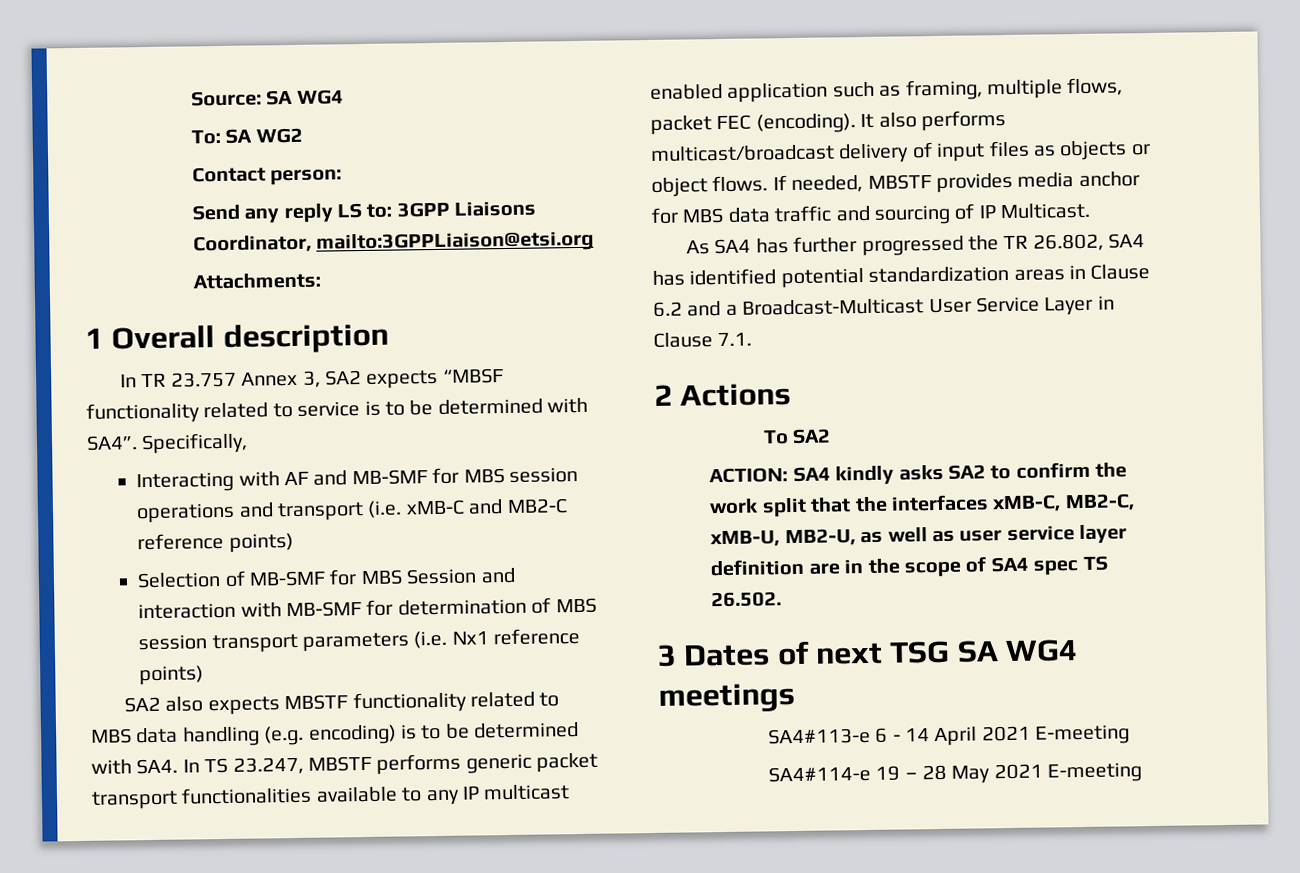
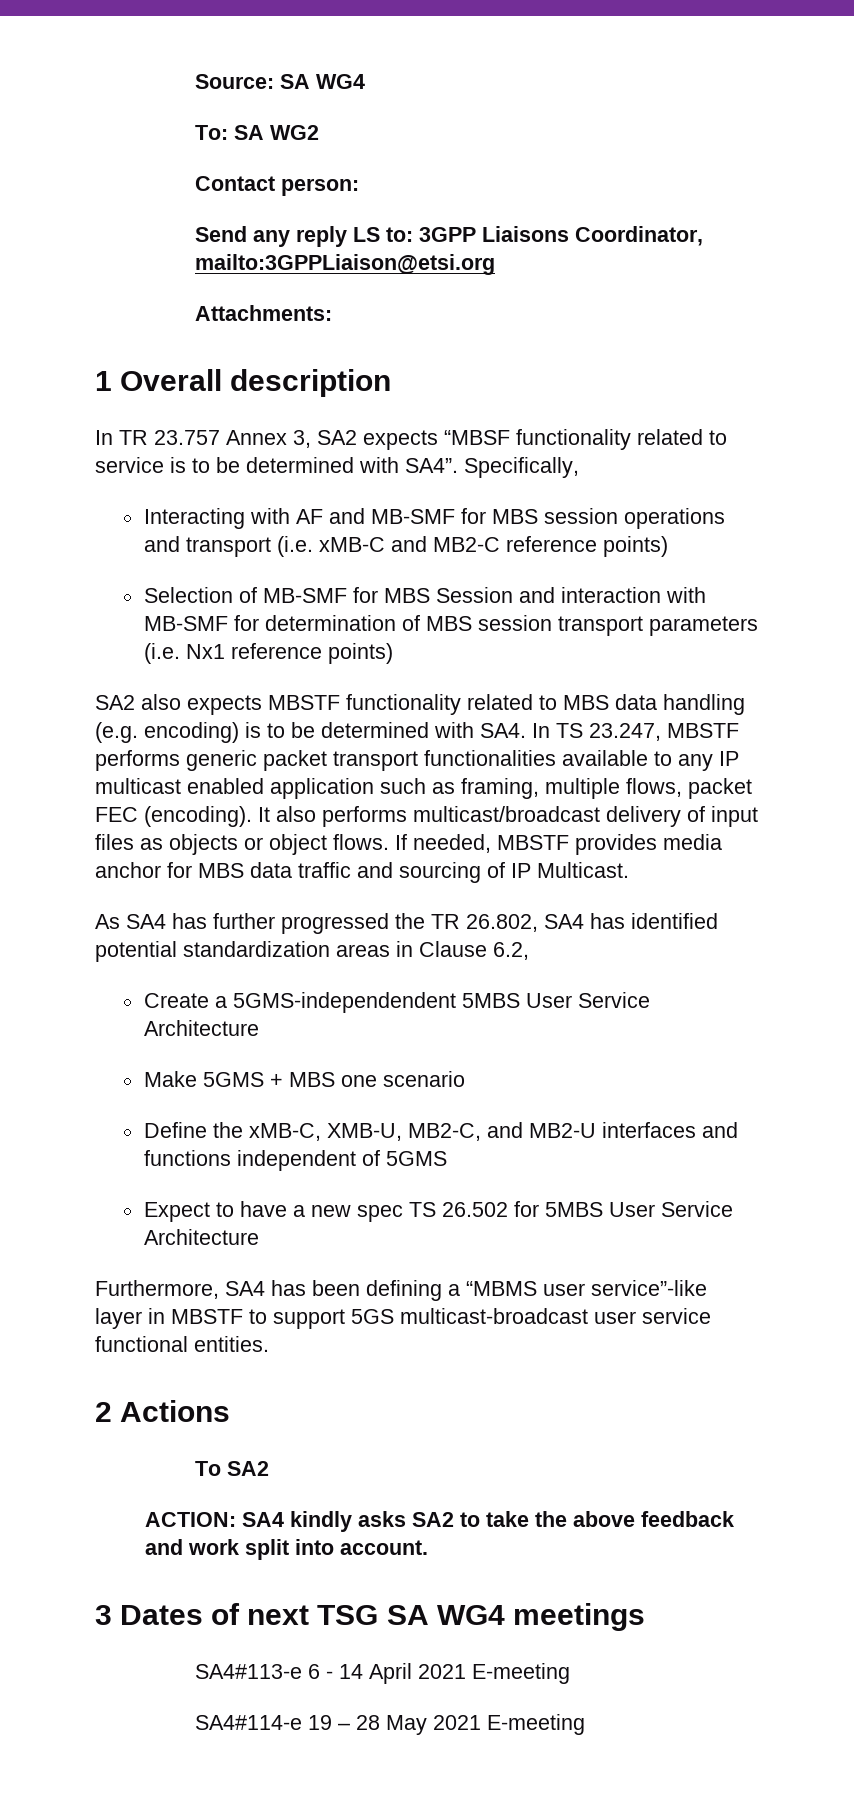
- As SA4 has further progressed the TR 26.802, SA4 has identified potential standardization areas in Clause 6.2 and a Broadcast-Multicast User Service Layer in Clause 7.1.
+ As SA4 has further progressed the TR 26.802, SA4 has identified potential standardization areas in Clause 6.2,
+ Create a 5GMS-independendent 5MBS User Service Architecture
+ Make 5GMS + MBS one scenario
+ Define the xMB-C, XMB-U, MB2-C, and MB2-U interfaces and functions independent of 5GMS
+ Expect to have a new spec TS 26.502 for 5MBS User Service Architecture
+ Furthermore, SA4 has been defining a “MBMS user service”-like layer in MBSTF to support 5GS multicast-broadcast user service functional entities.
- ACTION: SA4 kindly asks SA2 to confirm the work split that the interfaces xMB-C, MB2-C, xMB-U, MB2-U, as well as user service layer definition are in the scope of SA4 spec TS 26.502.
+ ACTION: SA4 kindly asks SA2 to take the above feedback and work split into account.

